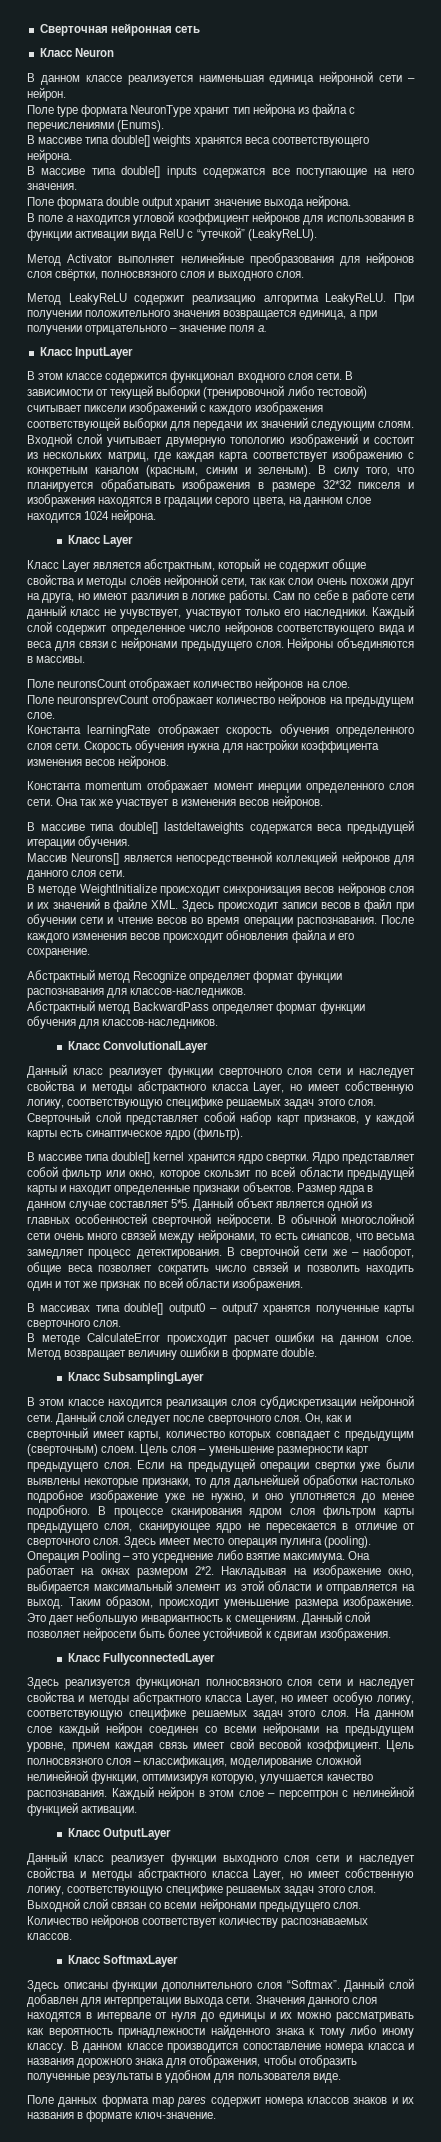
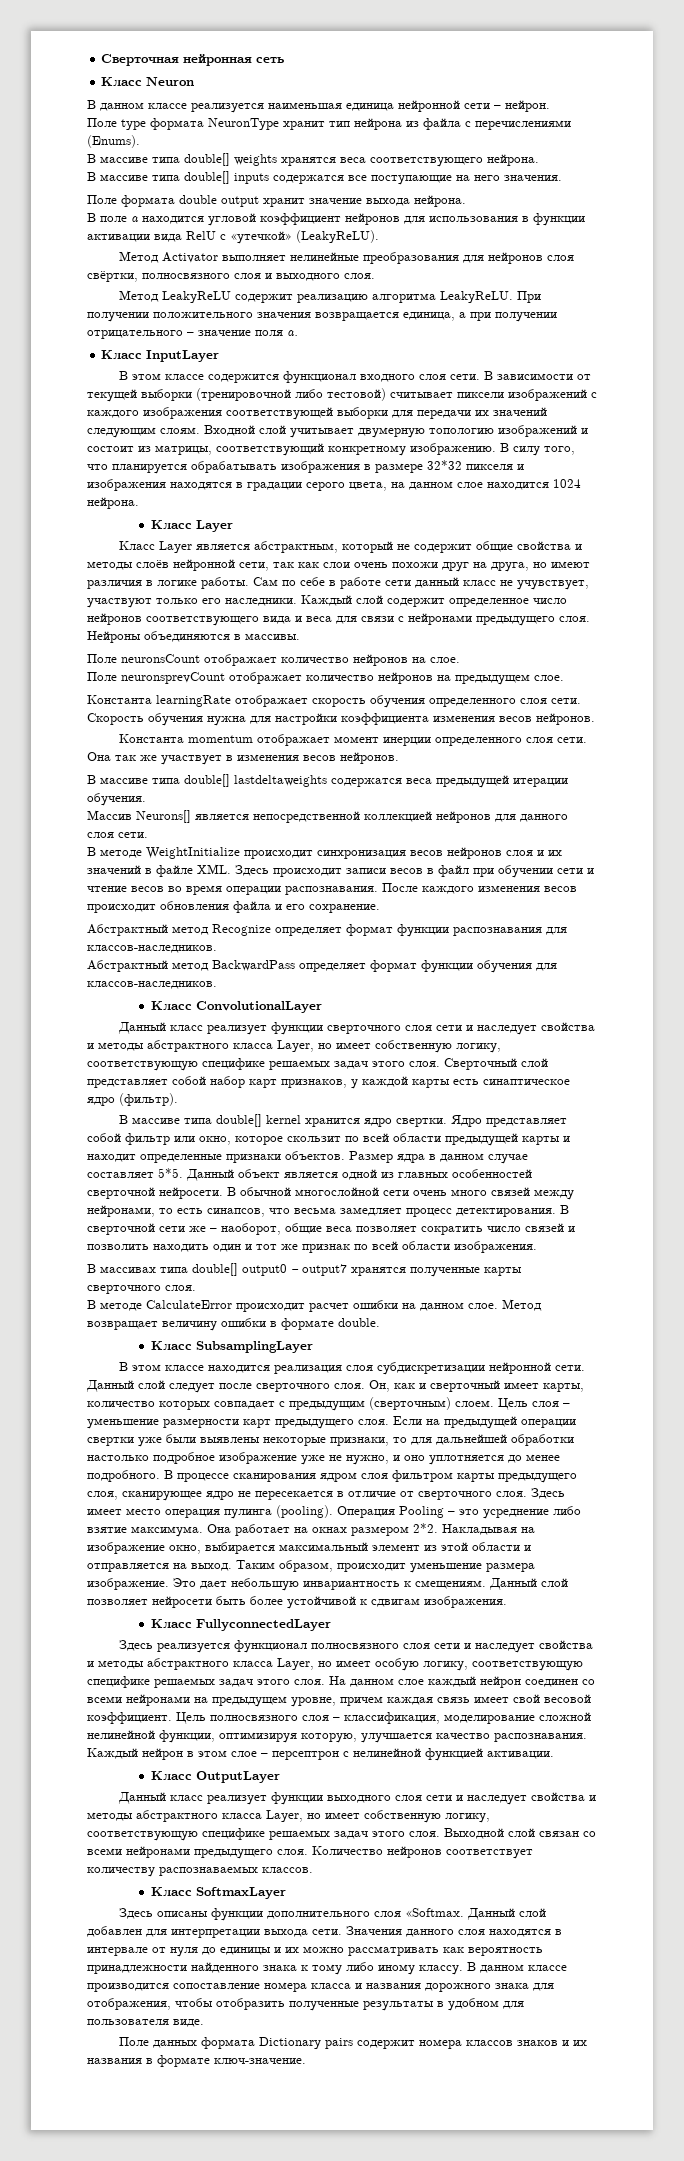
- В поле a находится угловой коэффициент нейронов для использования в функции активации вида RelU с “утечкой” (LeakyReLU).
+ В поле a находится угловой коэффициент нейронов для использования в функции активации вида RelU с «утечкой» (LeakyReLU).
- Входной слой учитывает двумерную топологию изображений и состоит из нескольких матриц, где каждая карта соответствует изображению с конкретным каналом (красным, синим и зеленым).
+ Входной слой учитывает двумерную топологию изображений и состоит из матрицы, соответствующий конкретному изображению.
- Здесь описаны функции дополнительного слоя “Softmax”.
+ Здесь описаны функции дополнительного слоя «Softmax.
- Поле данных формата map pares содержит номера классов знаков и их названия в формате ключ-значение.
+ Поле данных формата Dictionary pairs содержит номера классов знаков и их названия в формате ключ-значение.

